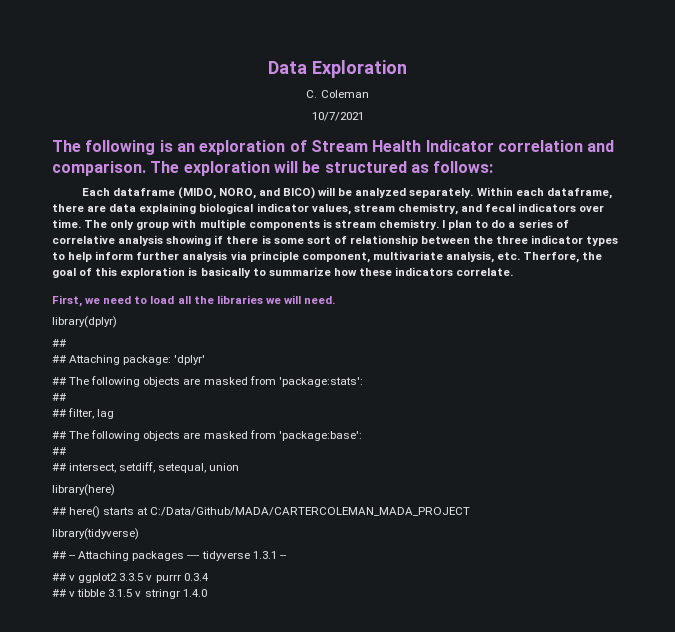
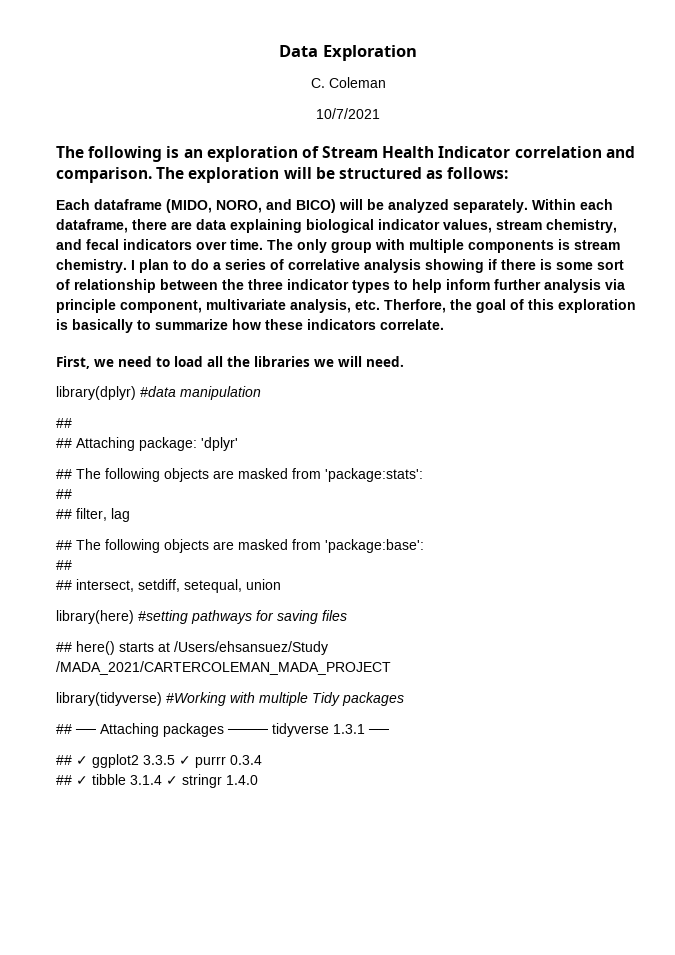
- library(dplyr)
+ library(dplyr) #data manipulation
- library(here)
+ library(here) #setting pathways for saving files
- ## here() starts at C:/Data/Github/MADA/CARTERCOLEMAN_MADA_PROJECT
+ ## here() starts at /Users/ehsansuez/Study /MADA_2021/CARTERCOLEMAN_MADA_PROJECT
- library(tidyverse)
- ## -- Attaching packages ---- tidyverse 1.3.1 --
- ## v ggplot2 3.3.5 v purrr 0.3.4
+ library(tidyverse) #Working with multiple Tidy packages
+ ## ── Attaching packages ──── tidyverse 1.3.1 ──
+ ## ✓ ggplot2 3.3.5 ✓ purrr 0.3.4
- ## v tibble 3.1.5 v stringr 1.4.0
+ ## ✓ tibble 3.1.4 ✓ stringr 1.4.0

